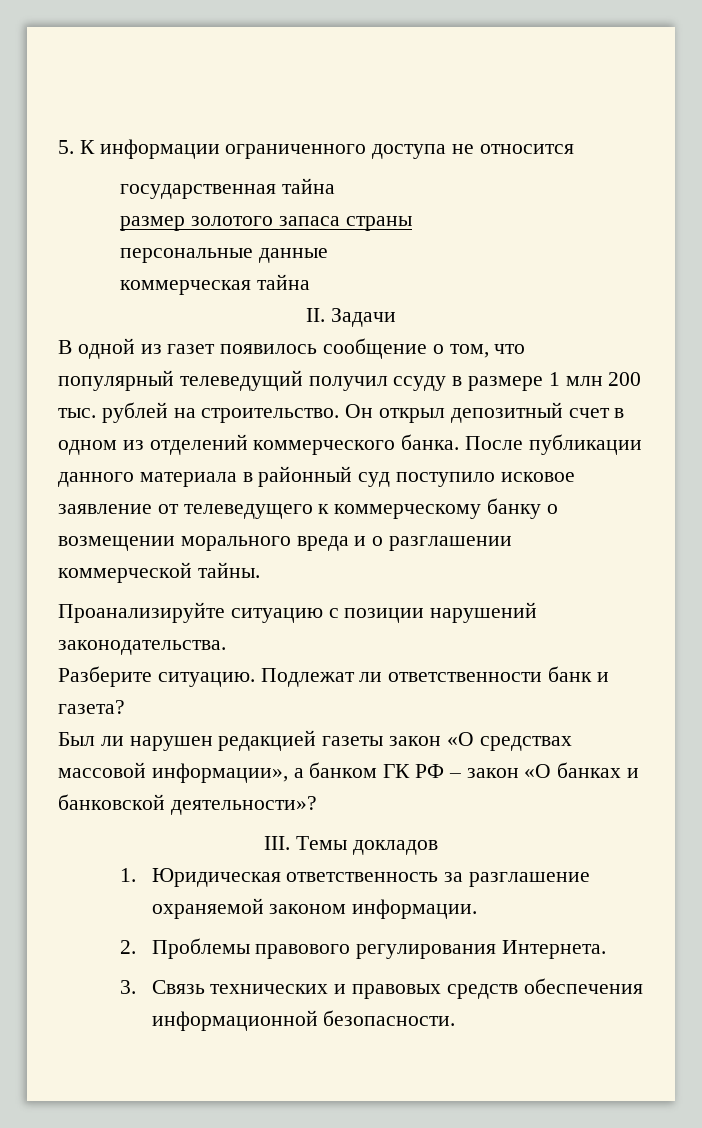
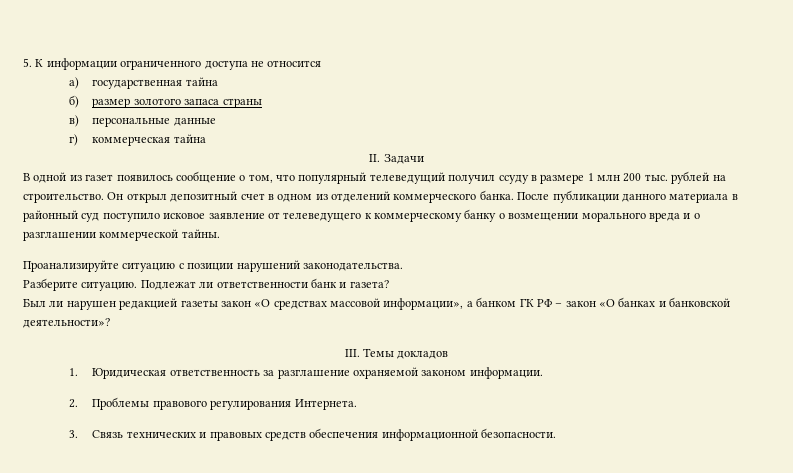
- государственная тайна
+ а) государственная тайна
- размер золотого запаса страны
+ б) размер золотого запаса страны
- персональные данные
+ в) персональные данные
- коммерческая тайна
+ г) коммерческая тайна

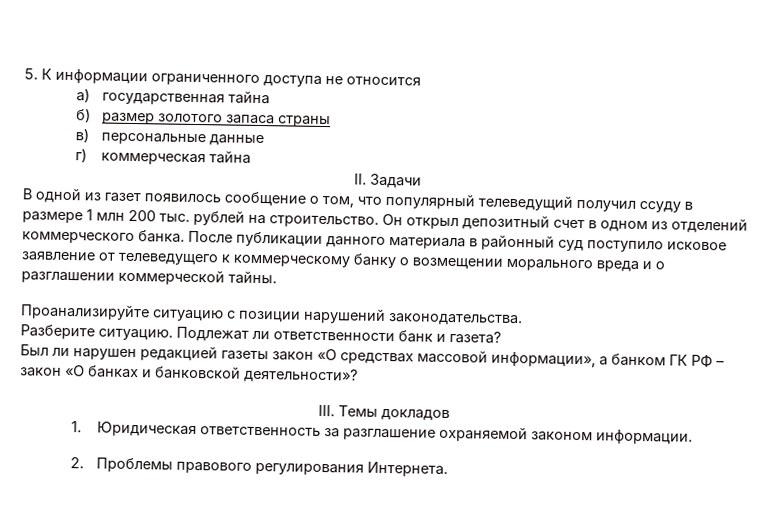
- 3. Связь технических и правовых средств обеспечения информационной безопасности.

